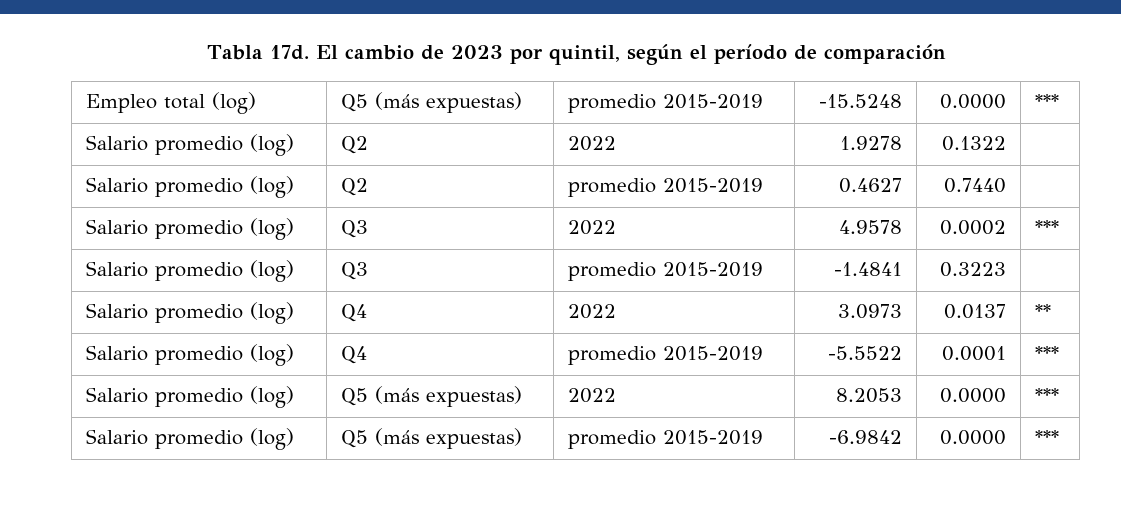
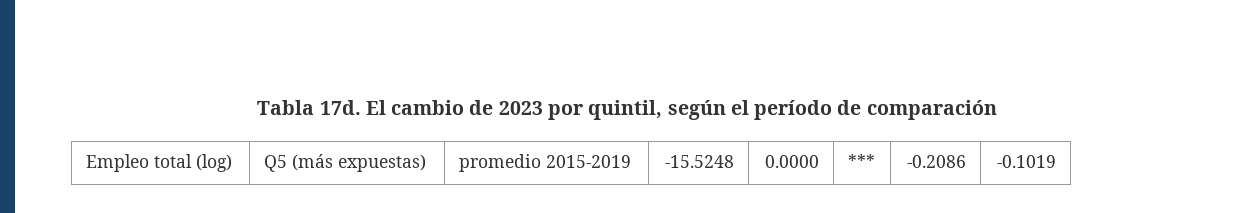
- Empleo total (log) | Q5 (más expuestas) | promedio 2015-2019 | -15.5248 | 0.0000 | ***
- Salario promedio (log) | Q2 | 2022 | 1.9278 | 0.1322 |
- Salario promedio (log) | Q2 | promedio 2015-2019 | 0.4627 | 0.7440 |
- Salario promedio (log) | Q3 | 2022 | 4.9578 | 0.0002 | ***
- Salario promedio (log) | Q3 | promedio 2015-2019 | -1.4841 | 0.3223 |
- Salario promedio (log) | Q4 | 2022 | 3.0973 | 0.0137 | **
- Salario promedio (log) | Q4 | promedio 2015-2019 | -5.5522 | 0.0001 | ***
- Salario promedio (log) | Q5 (más expuestas) | 2022 | 8.2053 | 0.0000 | ***
- Salario promedio (log) | Q5 (más expuestas) | promedio 2015-2019 | -6.9842 | 0.0000 | ***
+ Empleo total (log) | Q5 (más expuestas) | promedio 2015-2019 | -15.5248 | 0.0000 | *** | -0.2086 | -0.1019

